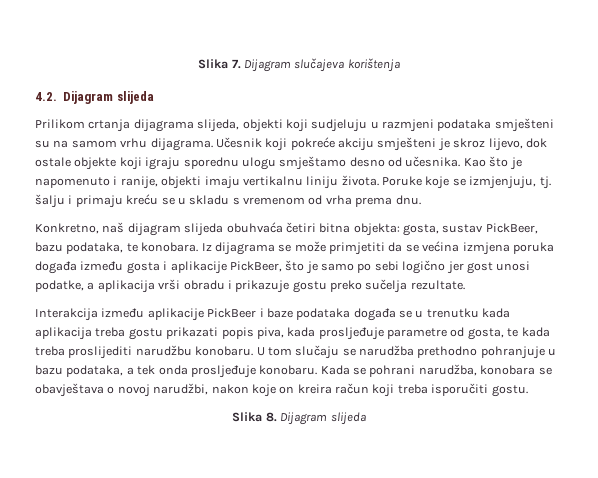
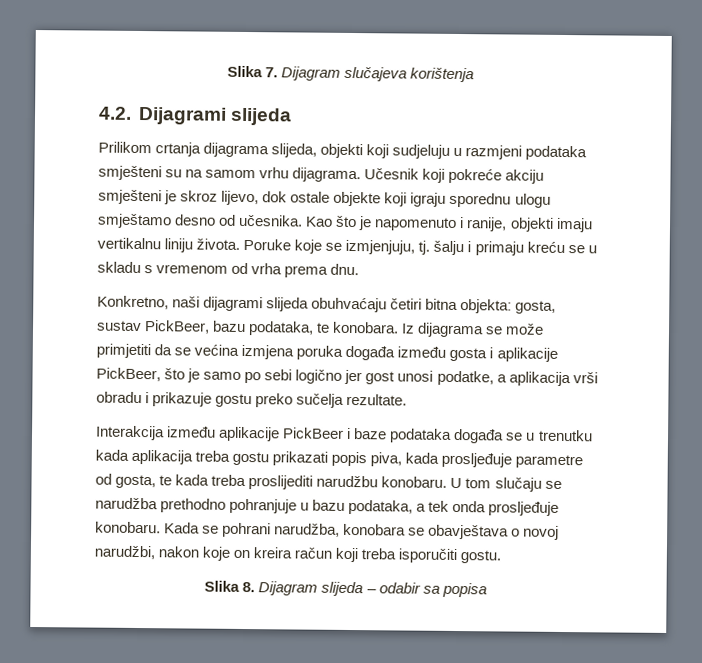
- 4.2. Dijagram slijeda
+ 4.2. Dijagrami slijeda
- Konkretno, naš dijagram slijeda obuhvaća četiri bitna objekta: gosta, sustav PickBeer, bazu podataka, te konobara.
+ Konkretno, naši dijagrami slijeda obuhvaćaju četiri bitna objekta: gosta, sustav PickBeer, bazu podataka, te konobara.
- Slika 8. Dijagram slijeda
+ Slika 8. Dijagram slijeda – odabir sa popisa

